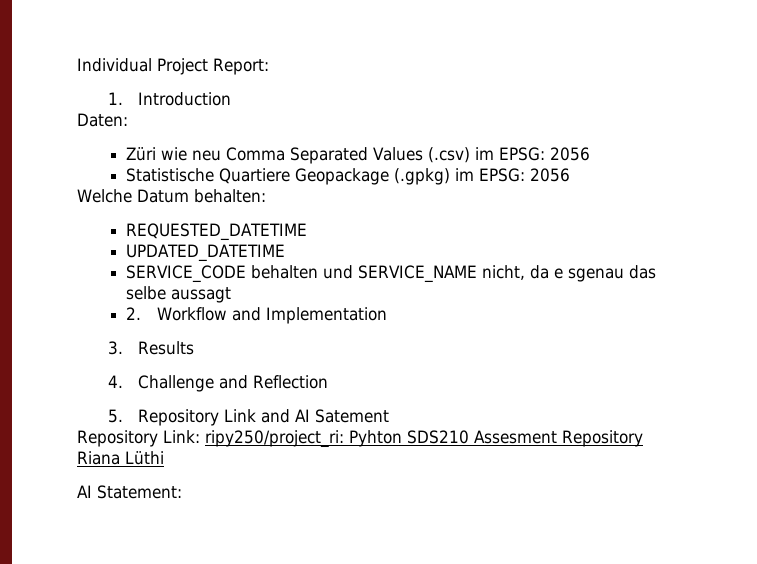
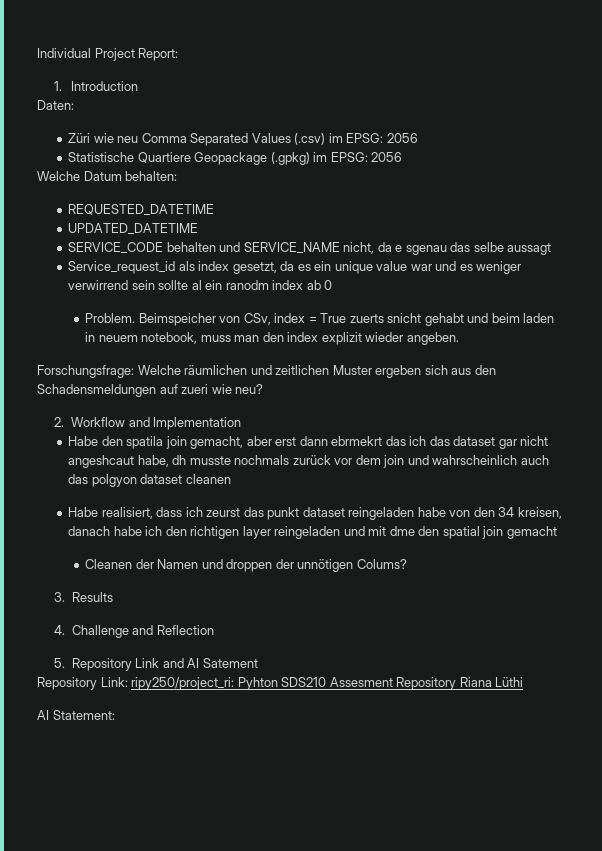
+ Service_request_id als index gesetzt, da es ein unique value war und es weniger verwirrend sein sollte al ein ranodm index ab 0
+ Problem. Beimspeicher von CSv, index = True zuerts snicht gehabt und beim laden in neuem notebook, muss man den index explizit wieder angeben.
+ Forschungsfrage: Welche räumlichen und zeitlichen Muster ergeben sich aus den Schadensmeldungen auf zueri wie neu?
  2. Workflow and Implementation
+ Habe den spatila join gemacht, aber erst dann ebrmekrt das ich das dataset gar nicht angeshcaut habe, dh musste nochmals zurück vor dem join und wahrscheinlich auch das polgyon dataset cleanen
+ Habe realisiert, dass ich zeurst das punkt dataset reingeladen habe von den 34 kreisen, danach habe ich den richtigen layer reingeladen und mit dme den spatial join gemacht
+ Cleanen der Namen und droppen der unnötigen Colums?

